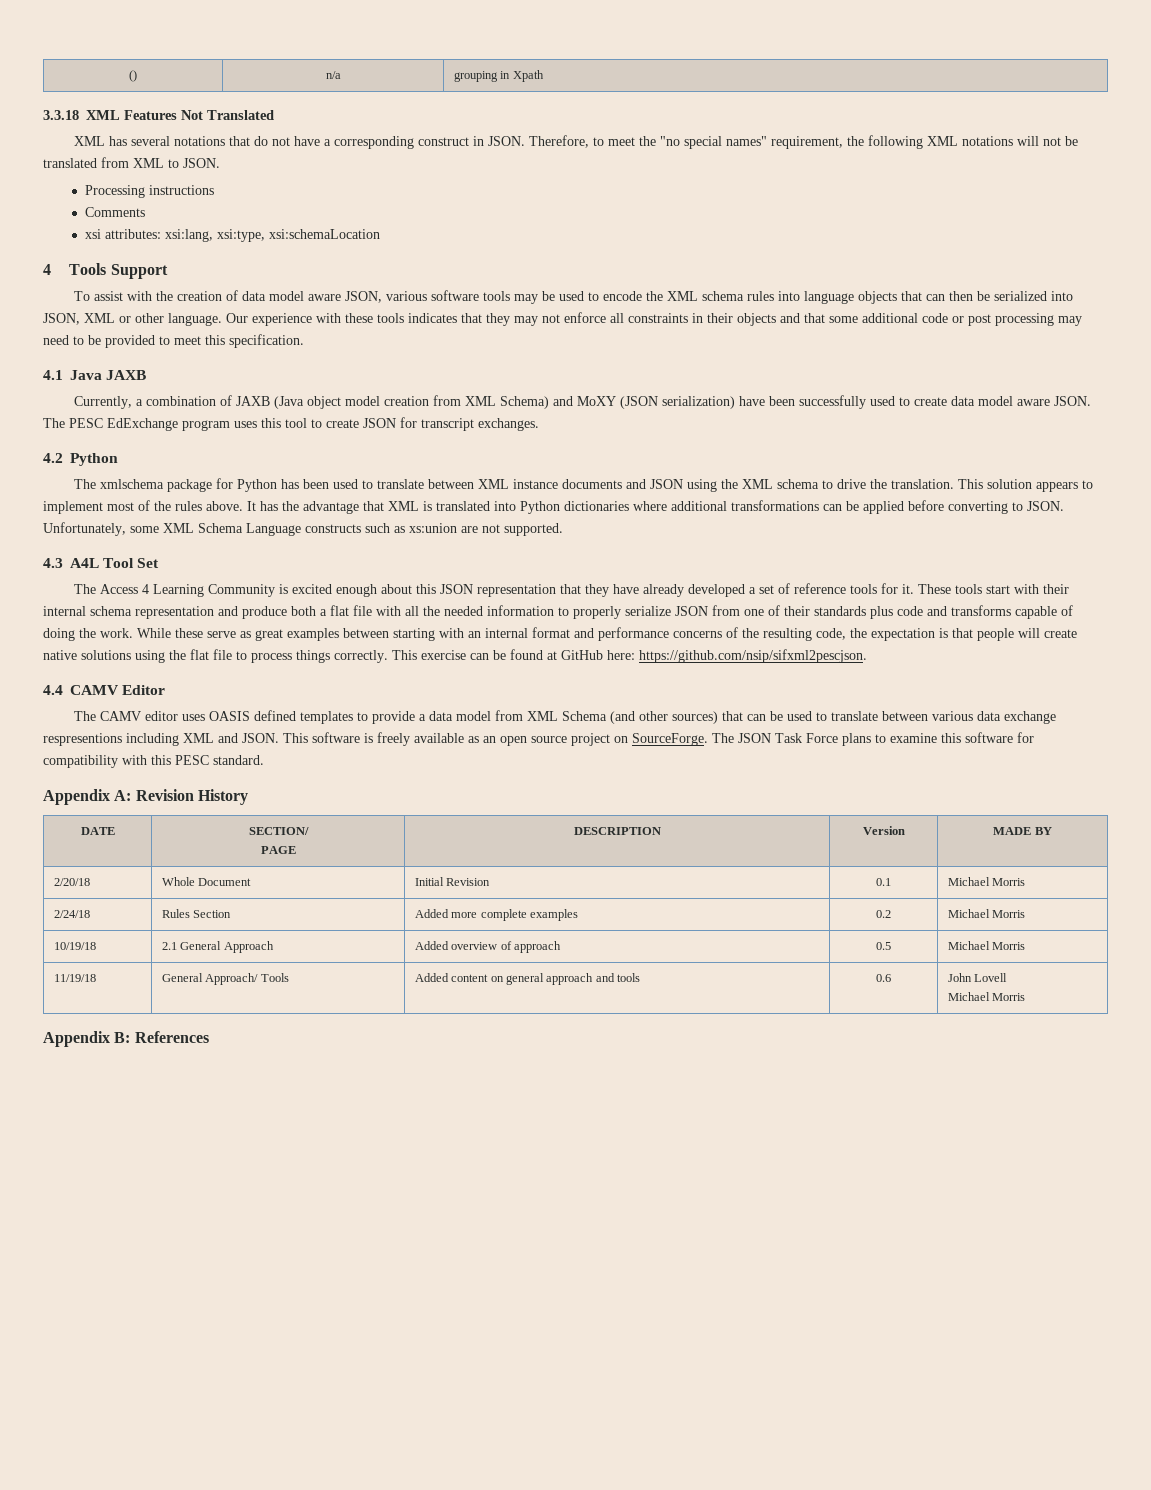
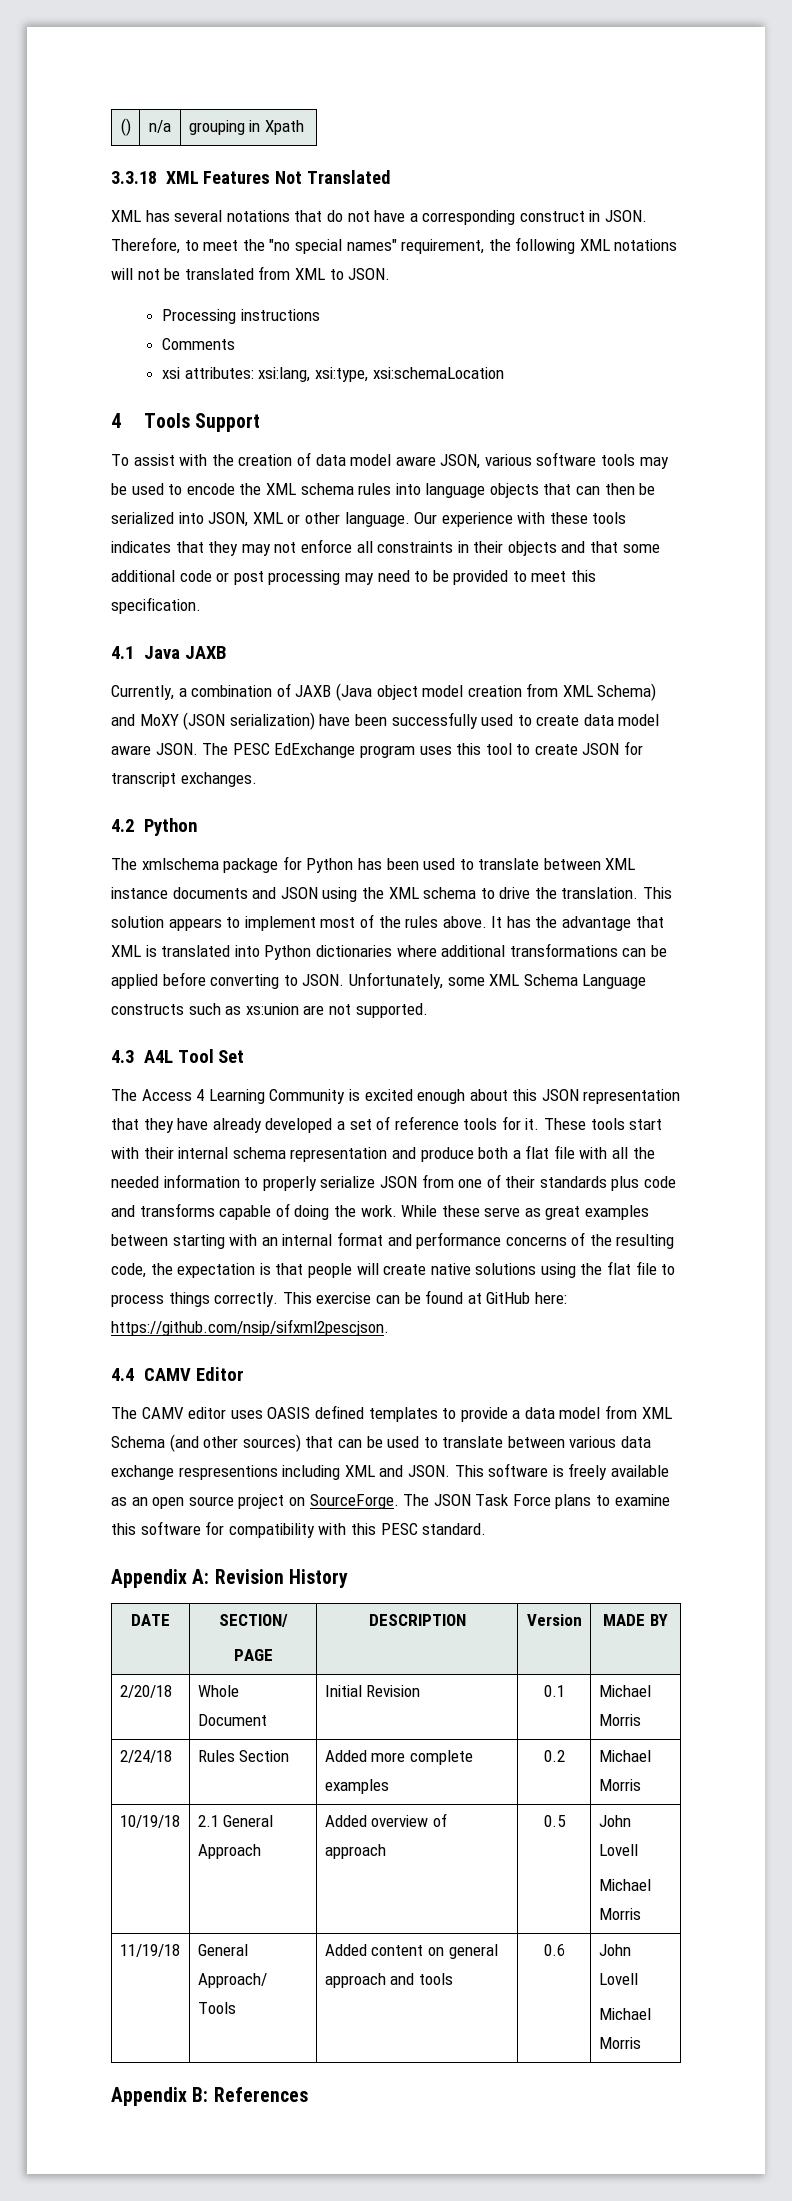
- 10/19/18 | 2.1 General Approach | Added overview of approach | 0.5 | Michael Morris
+ 10/19/18 | 2.1 General Approach | Added overview of approach | 0.5 | John Lovell
+ Michael Morris

